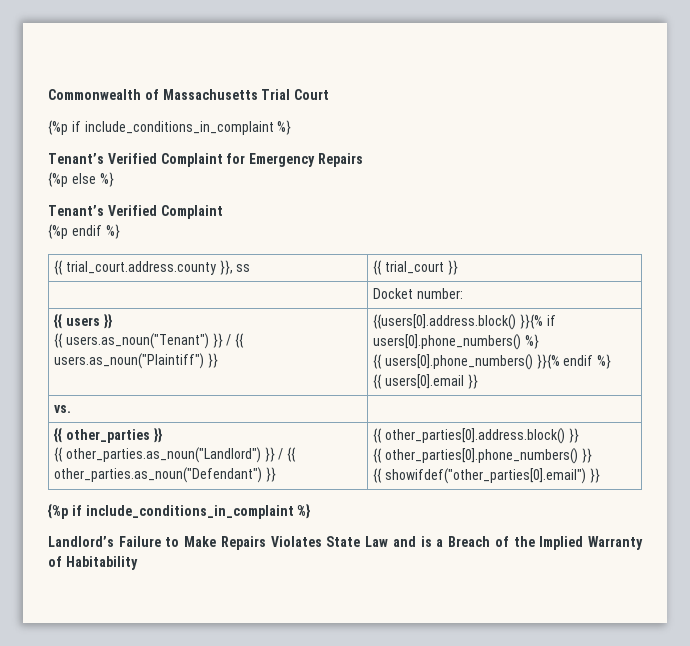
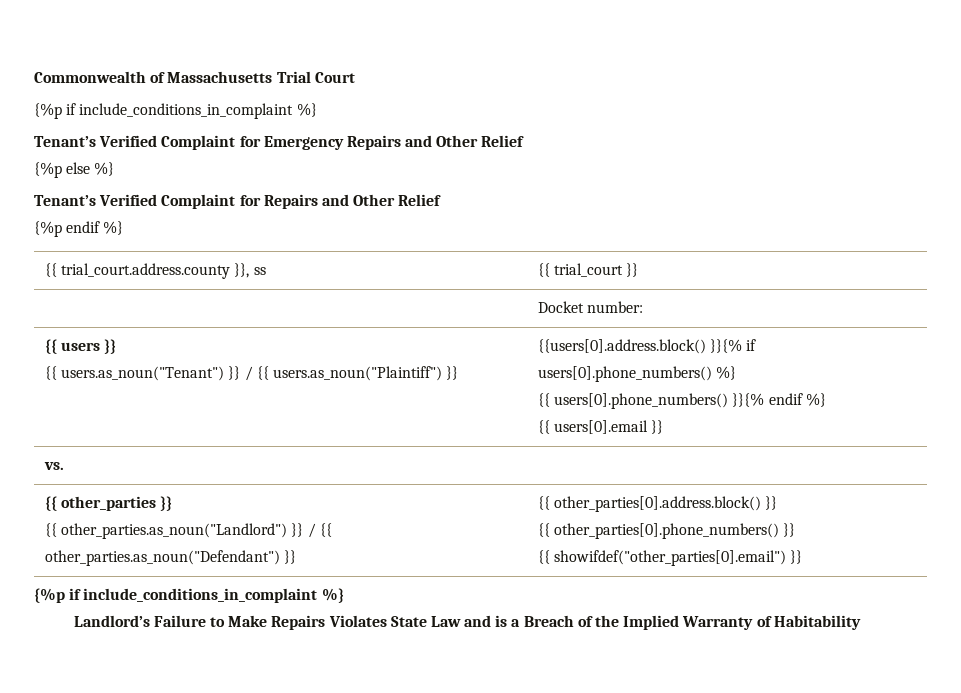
- Tenant’s Verified Complaint for Emergency Repairs
+ Tenant’s Verified Complaint for Emergency Repairs and Other Relief
  {%p else %}
- Tenant’s Verified Complaint
+ Tenant’s Verified Complaint for Repairs and Other Relief

